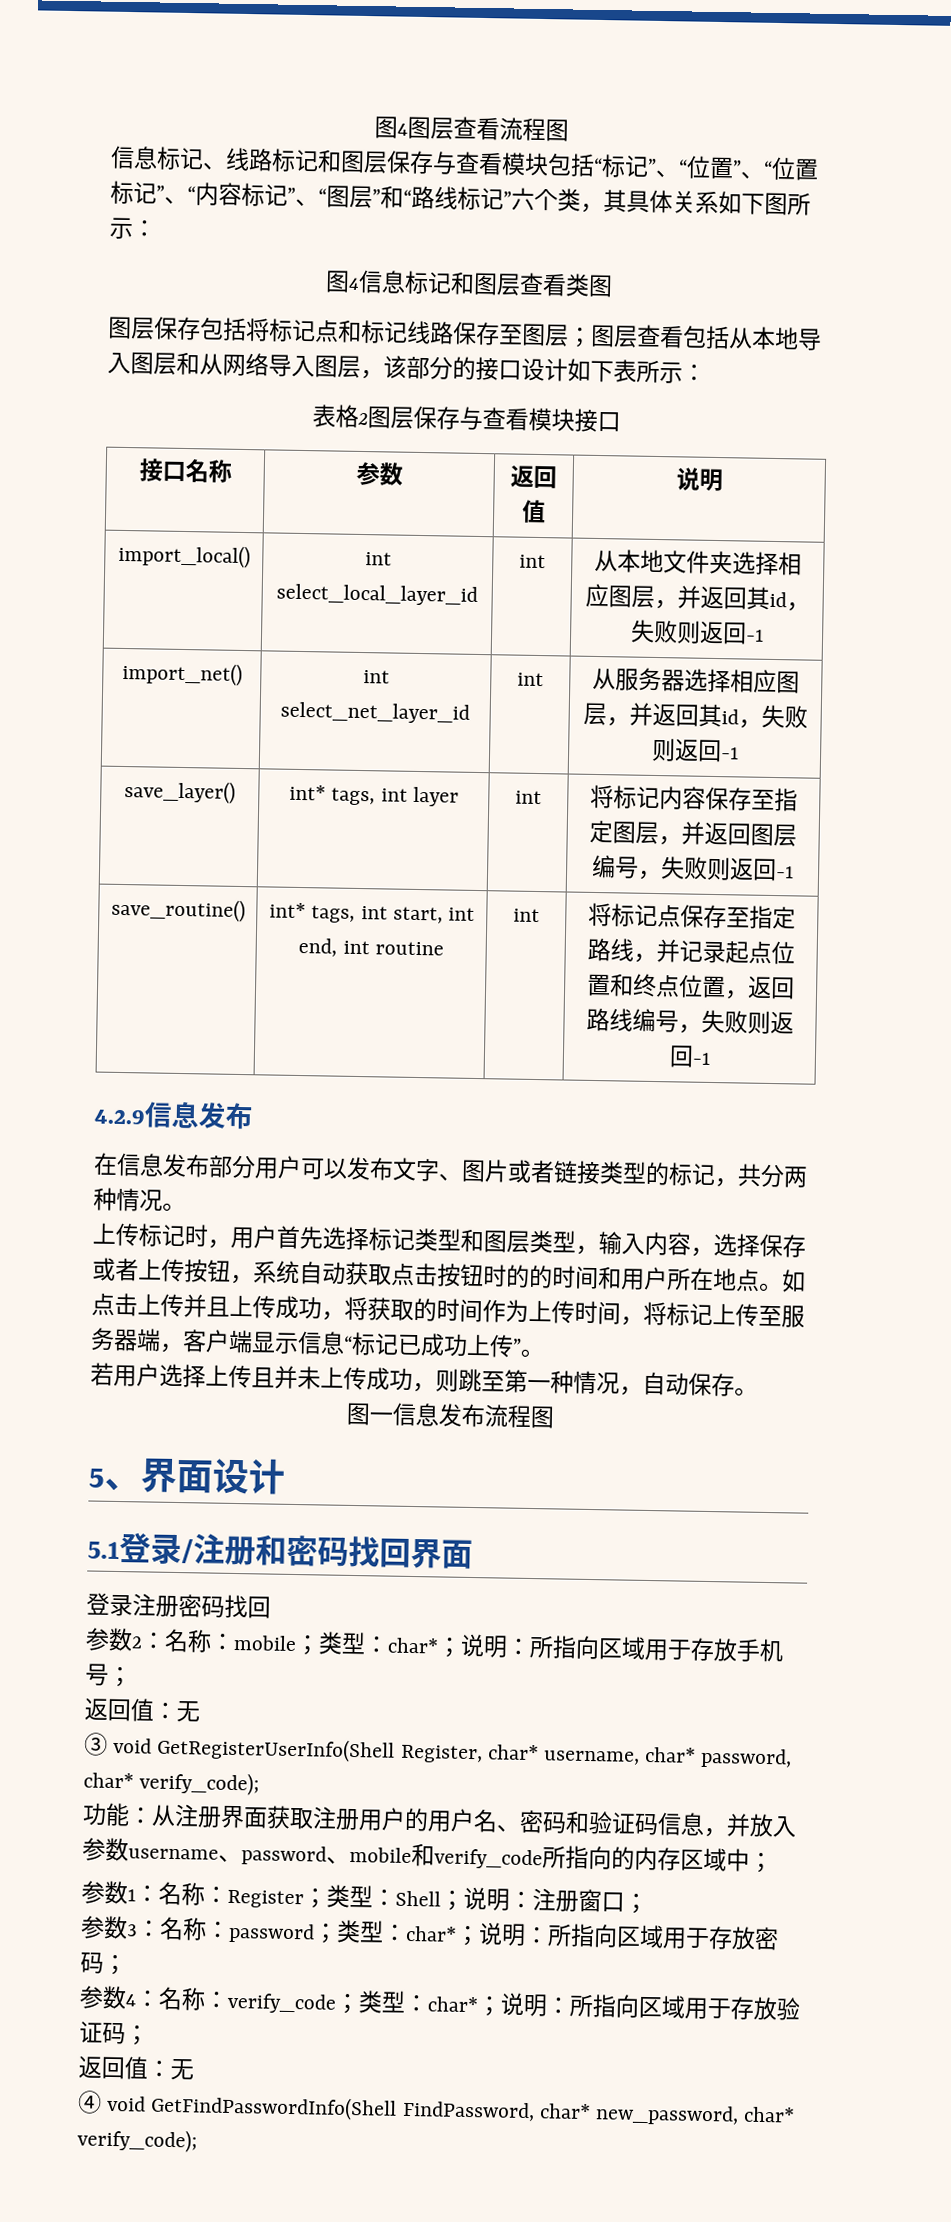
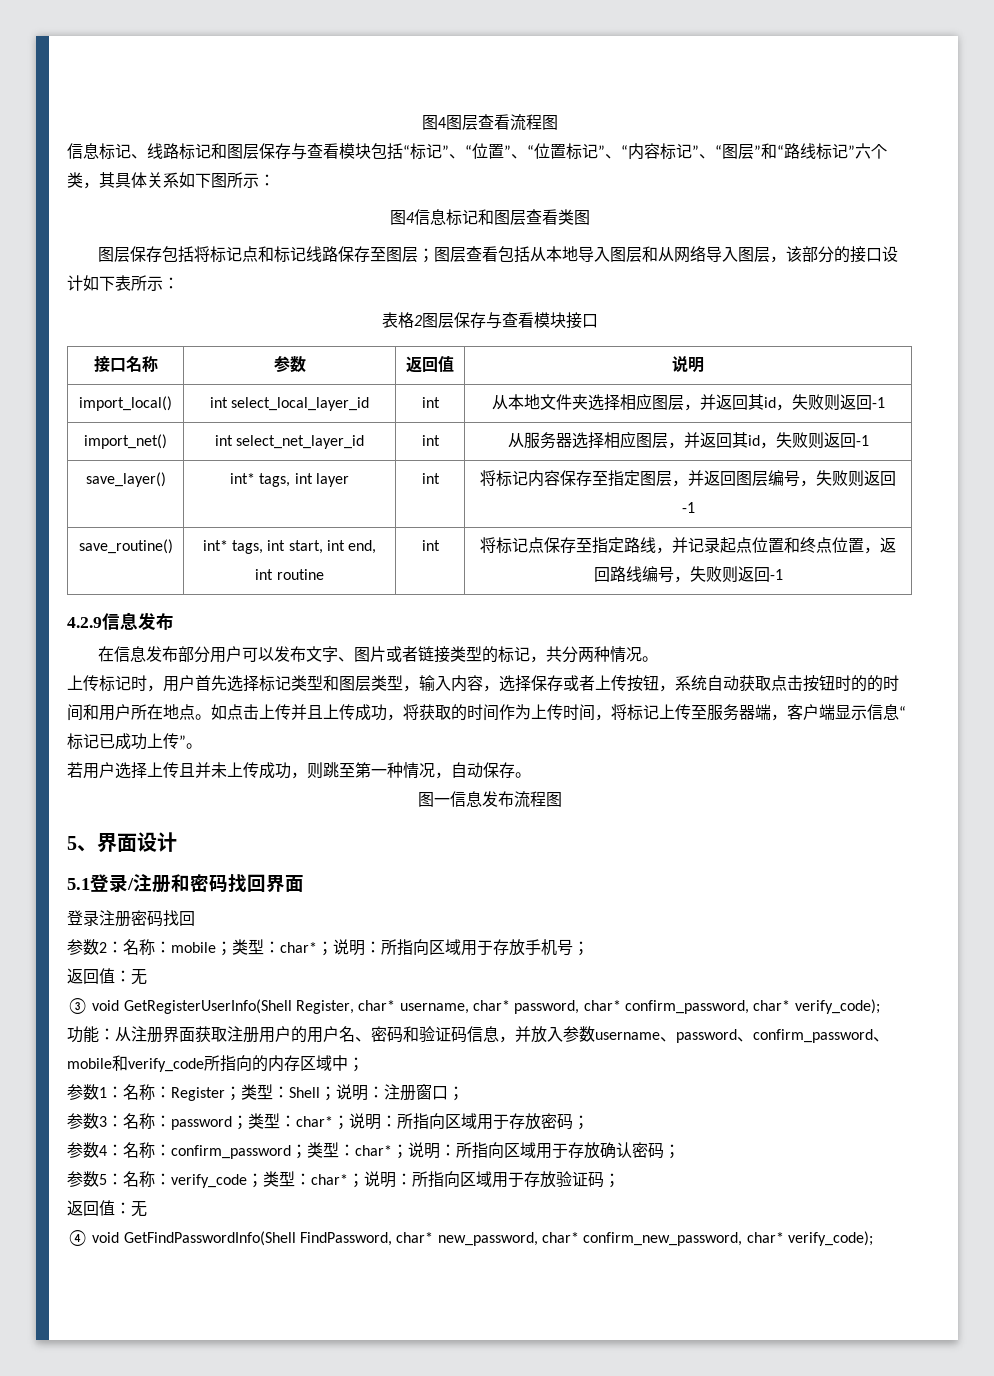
- ③ void GetRegisterUserInfo(Shell Register, char* username, char* password, char* verify_code);
+ ③ void GetRegisterUserInfo(Shell Register, char* username, char* password, char* confirm_password, char* verify_code);
- 功能：从注册界面获取注册用户的用户名、密码和验证码信息，并放入参数username、password、mobile和verify_code所指向的内存区域中；
+ 功能：从注册界面获取注册用户的用户名、密码和验证码信息，并放入参数username、password、confirm_password、mobile和verify_code所指向的内存区域中；
- 参数4：名称：verify_code；类型：char*；说明：所指向区域用于存放验证码；
+ 参数4：名称：confirm_password；类型：char*；说明：所指向区域用于存放确认密码；
+ 参数5：名称：verify_code；类型：char*；说明：所指向区域用于存放验证码；
- ④ void GetFindPasswordInfo(Shell FindPassword, char* new_password, char* verify_code);
+ ④ void GetFindPasswordInfo(Shell FindPassword, char* new_password, char* confirm_new_password, char* verify_code);

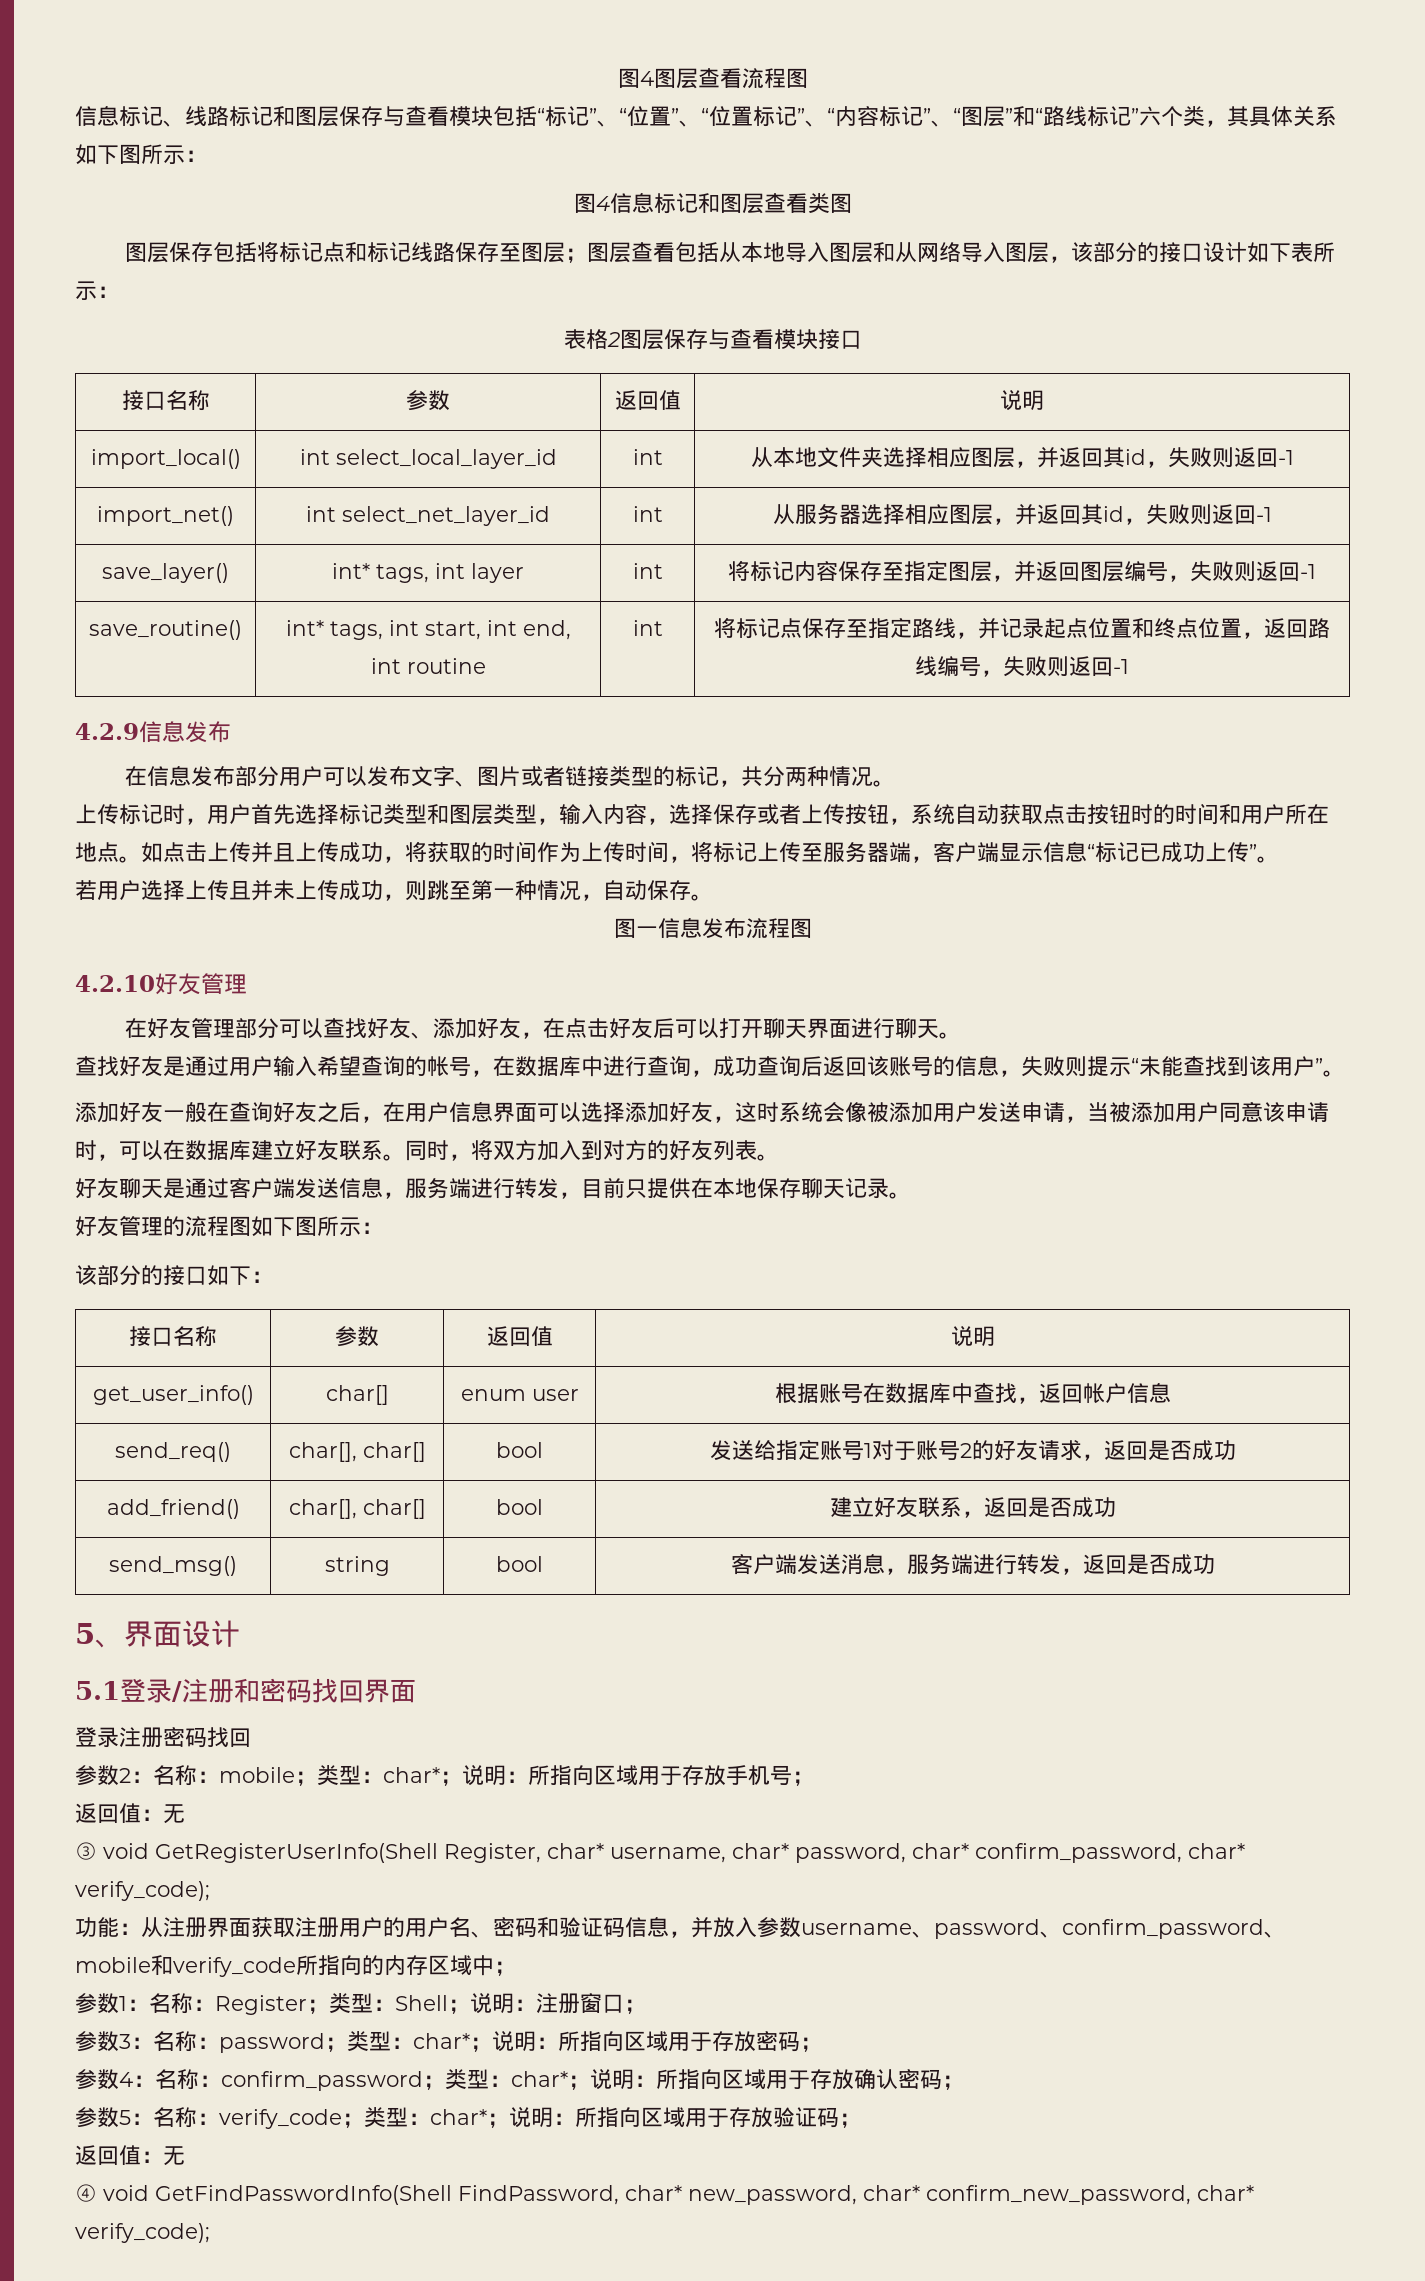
- 上传标记时，用户首先选择标记类型和图层类型，输入内容，选择保存或者上传按钮，系统自动获取点击按钮时的的时间和用户所在地点。
+ 上传标记时，用户首先选择标记类型和图层类型，输入内容，选择保存或者上传按钮，系统自动获取点击按钮时的时间和用户所在地点。
+ 4.2.10好友管理
+ 在好友管理部分可以查找好友、添加好友，在点击好友后可以打开聊天界面进行聊天。
+ 查找好友是通过用户输入希望查询的帐号，在数据库中进行查询，成功查询后返回该账号的信息，失败则提示“未能查找到该用户”。
+ 添加好友一般在查询好友之后，在用户信息界面可以选择添加好友，这时系统会像被添加用户发送申请，当被添加用户同意该申请时，可以在数据库建立好友联系。同时，将双方加入到对方的好友列表。
+ 好友聊天是通过客户端发送信息，服务端进行转发，目前只提供在本地保存聊天记录。
+ 好友管理的流程图如下图所示：
+ 该部分的接口如下：
+ 接口名称 | 参数 | 返回值 | 说明
+ get_user_info() | char[] | enum user | 根据账号在数据库中查找，返回帐户信息
+ send_req() | char[], char[] | bool | 发送给指定账号1对于账号2的好友请求，返回是否成功
+ add_friend() | char[], char[] | bool | 建立好友联系，返回是否成功
+ send_msg() | string | bool | 客户端发送消息，服务端进行转发，返回是否成功

